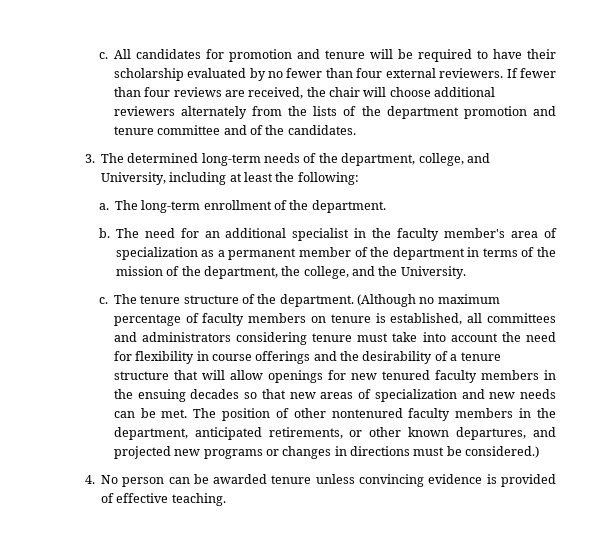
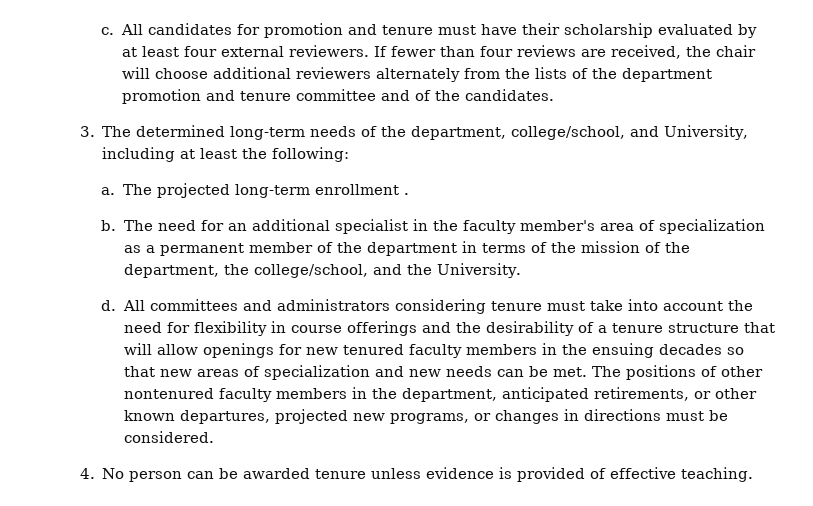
- All candidates for promotion and tenure will be required to have their scholarship evaluated by no fewer than four external reviewers.
+ All candidates for promotion and tenure must have their scholarship evaluated by at least four external reviewers.
- 3. The determined long-term needs of the department, college, and University, including at least the following:
+ 3. The determined long-term needs of the department, college/school, and University, including at least the following:
- The long-term enrollment of the department.
+ The projected long-term enrollment .
- The need for an additional specialist in the faculty member's area of specialization as a permanent member of the department in terms of the mission of the department, the college, and the University.
+ The need for an additional specialist in the faculty member's area of specialization as a permanent member of the department in terms of the mission of the department, the college/school, and the University.
- c. The tenure structure of the department. (Although no maximum percentage of faculty members on tenure is established, all committees and administrators considering tenure must take into account the need for flexibility in course offerings and the desirability of a tenure structure that will allow openings for new tenured faculty members in the ensuing decades so that new areas of specialization and new needs can be met.
+ d. All committees and administrators considering tenure must take into account the need for flexibility in course offerings and the desirability of a tenure structure that will allow openings for new tenured faculty members in the ensuing decades so that new areas of specialization and new needs can be met.
- The position of other nontenured faculty members in the department, anticipated retirements, or other known departures, and projected new programs or changes in directions must be considered.)
+ The positions of other nontenured faculty members in the department, anticipated retirements, or other known departures, projected new programs, or changes in directions must be considered.
- 4. No person can be awarded tenure unless convincing evidence is provided of effective teaching.
+ 4. No person can be awarded tenure unless evidence is provided of effective teaching.

